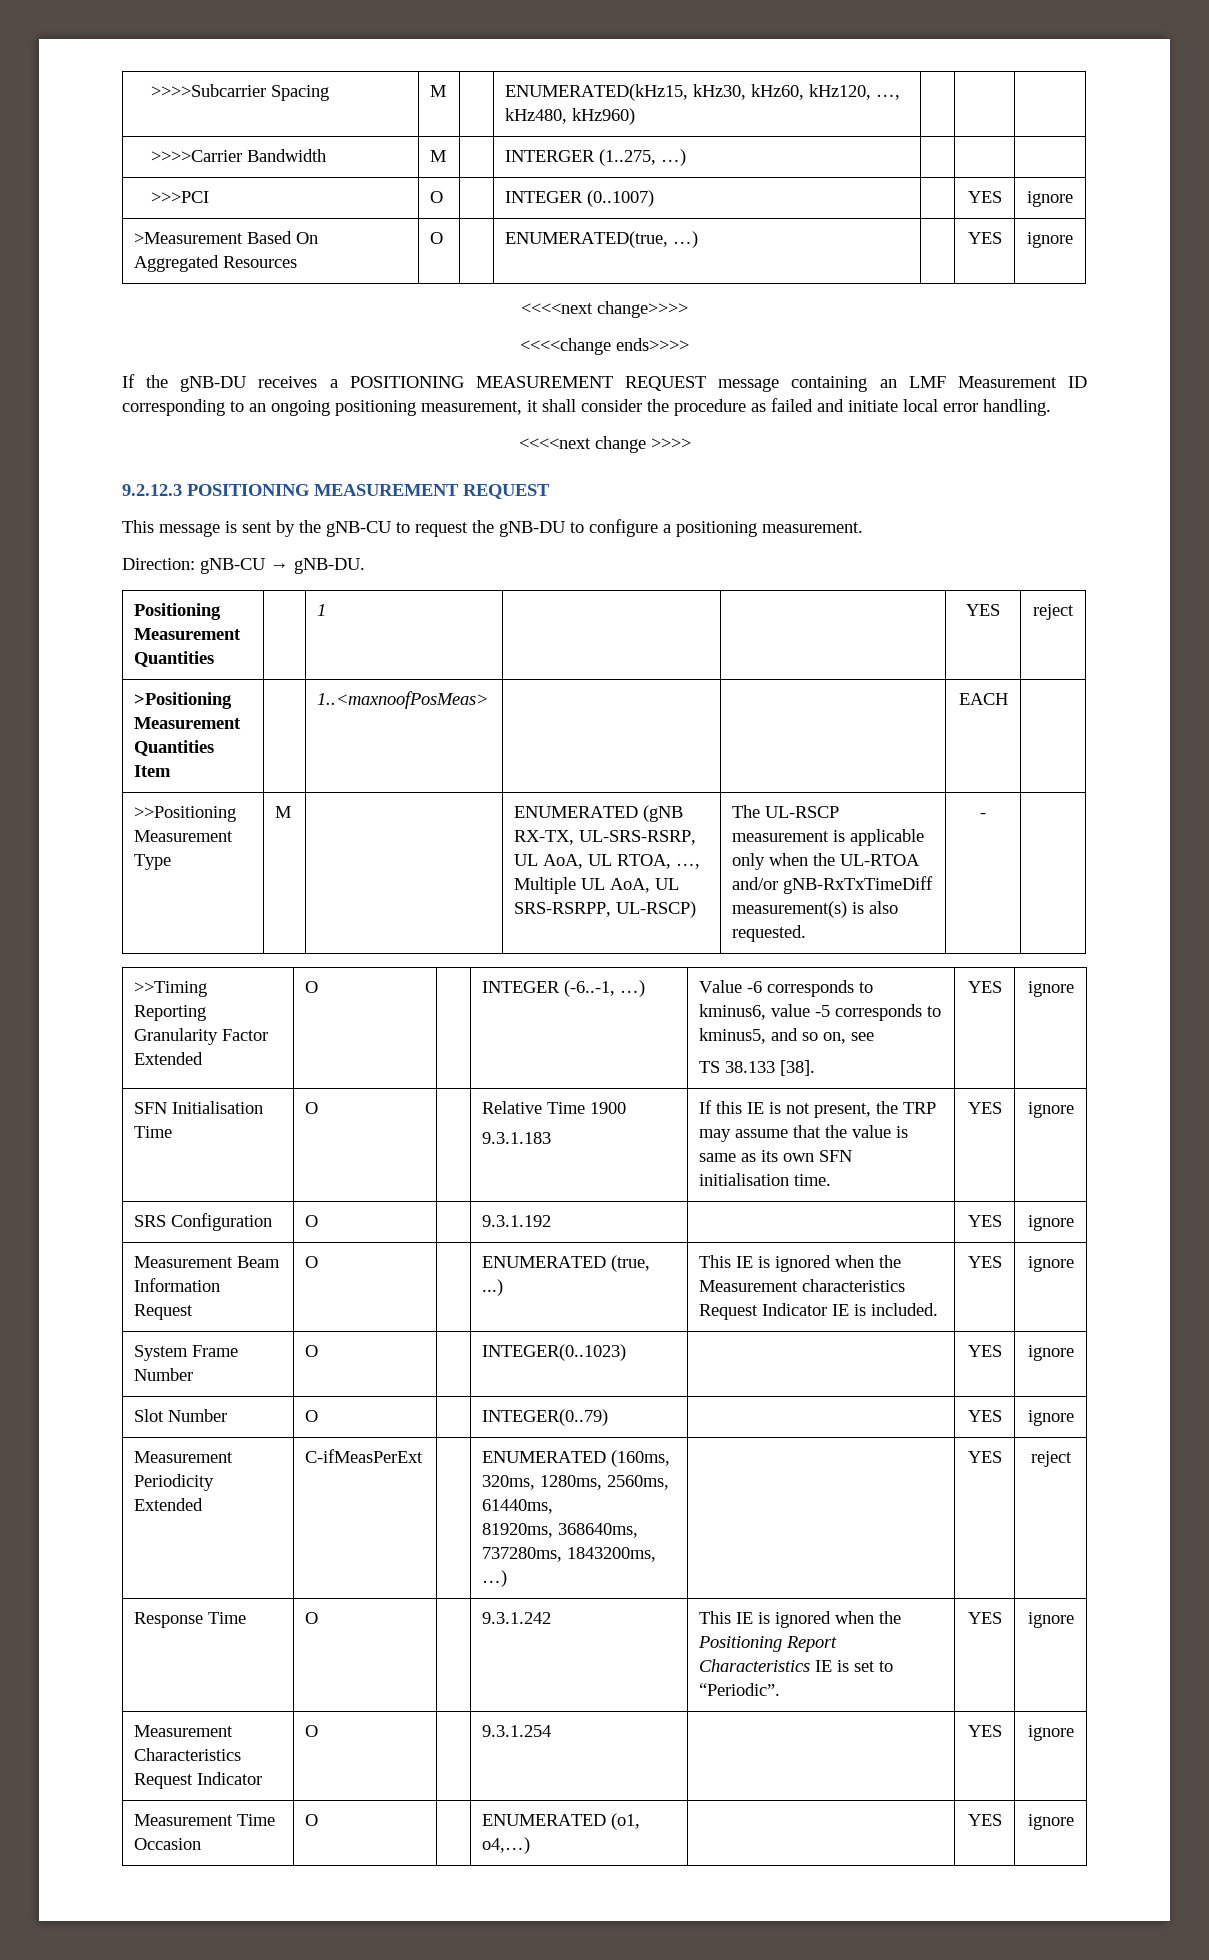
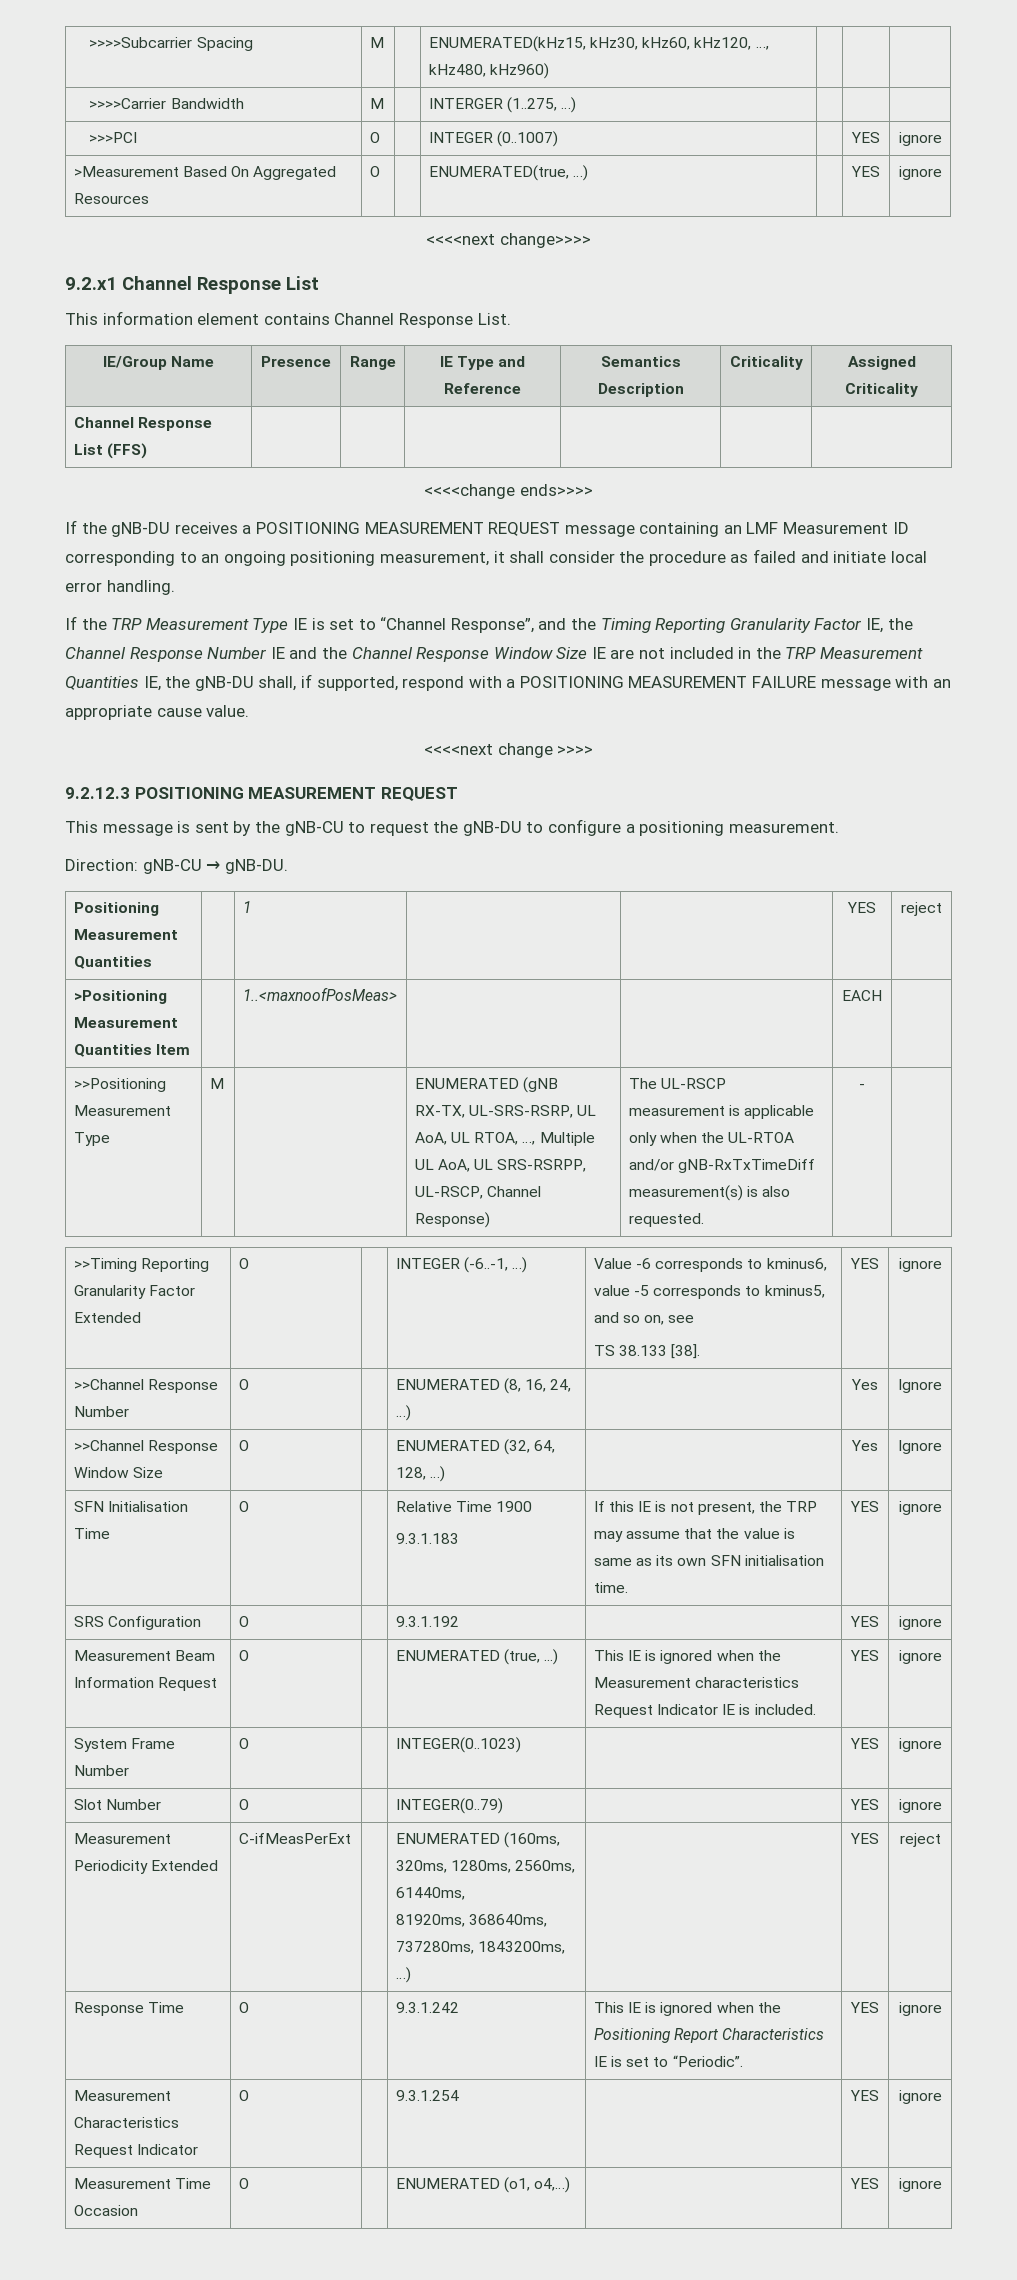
+ 9.2.x1 Channel Response List
+ This information element contains Channel Response List.
+ IE/Group Name | Presence | Range | IE Type and Reference | Semantics Description | Criticality | Assigned Criticality
+ Channel Response List (FFS) | | | | | |
+ If the TRP Measurement Type IE is set to “Channel Response”, and the Timing Reporting Granularity Factor IE, the Channel Response Number IE and the Channel Response Window Size IE are not included in the TRP Measurement Quantities IE, the gNB-DU shall, if supported, respond with a POSITIONING MEASUREMENT FAILURE message with an appropriate cause value.
- >>Positioning Measurement Type | M | | ENUMERATED (gNB RX-TX, UL-SRS-RSRP, UL AoA, UL RTOA, …, Multiple UL AoA, UL SRS-RSRPP, UL-RSCP) | The UL-RSCP measurement is applicable only when the UL-RTOA and/or gNB-RxTxTimeDiff measurement(s) is also requested. | - |
+ >>Positioning Measurement Type | M | | ENUMERATED (gNB RX-TX, UL-SRS-RSRP, UL AoA, UL RTOA, …, Multiple UL AoA, UL SRS-RSRPP, UL-RSCP, Channel Response) | The UL-RSCP measurement is applicable only when the UL-RTOA and/or gNB-RxTxTimeDiff measurement(s) is also requested. | - |
+ >>Channel Response Number | O | | ENUMERATED (8, 16, 24, …) | | Yes | Ignore
+ >>Channel Response Window Size | O | | ENUMERATED (32, 64, 128, …) | | Yes | Ignore

